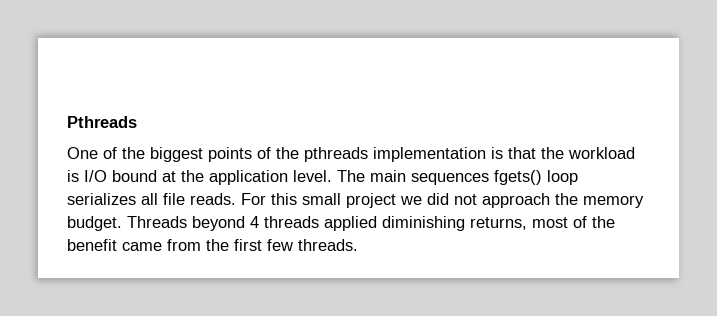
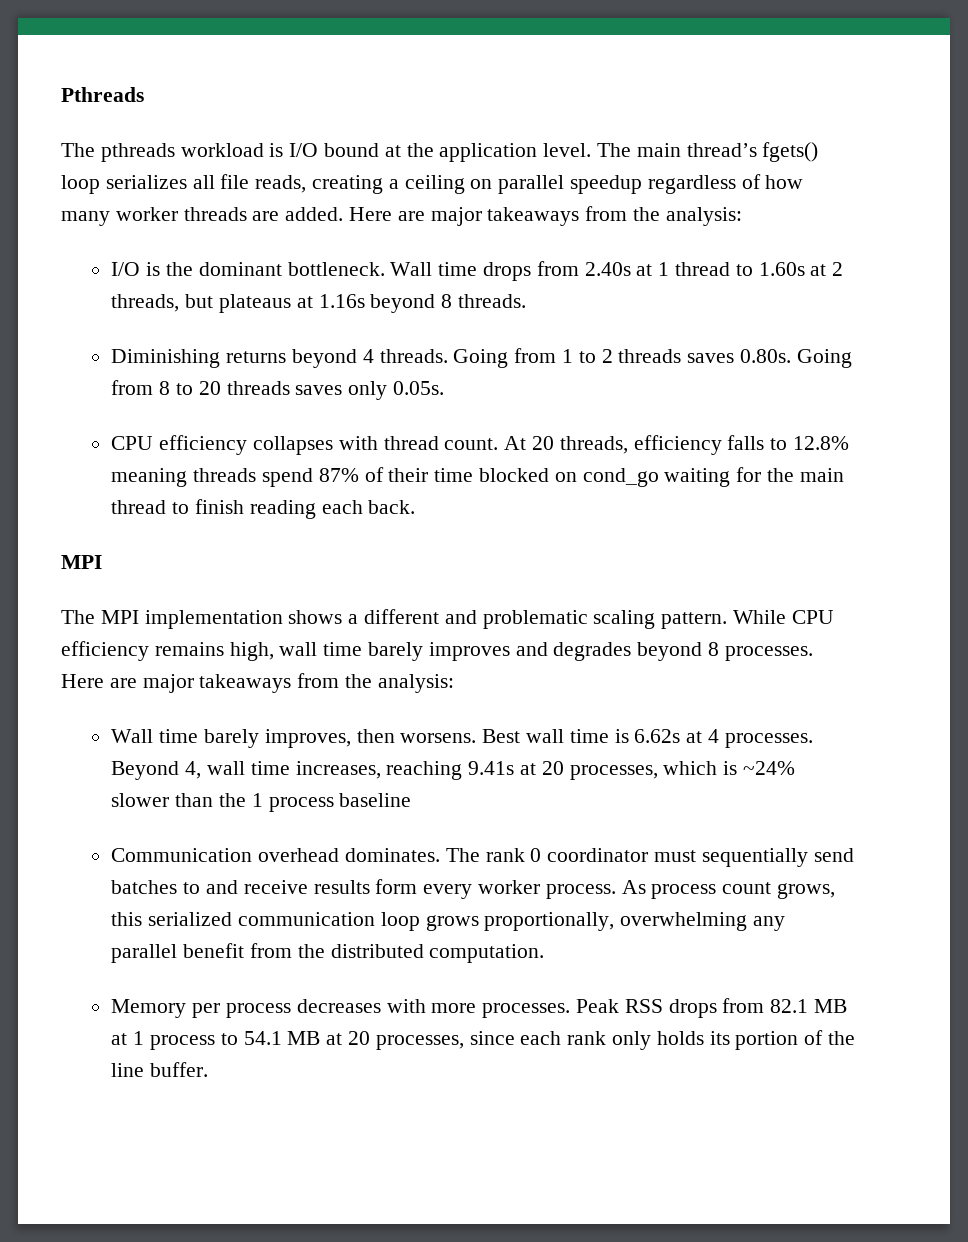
- One of the biggest points of the pthreads implementation is that the workload is I/O bound at the application level.
+ The pthreads workload is I/O bound at the application level.
- The main sequences fgets() loop serializes all file reads. For this small project we did not approach the memory budget. Threads beyond 4 threads applied diminishing returns, most of the benefit came from the first few threads.
+ The main thread’s fgets() loop serializes all file reads, creating a ceiling on parallel speedup regardless of how many worker threads are added. Here are major takeaways from the analysis:
+ I/O is the dominant bottleneck. Wall time drops from 2.40s at 1 thread to 1.60s at 2 threads, but plateaus at 1.16s beyond 8 threads.
+ Diminishing returns beyond 4 threads. Going from 1 to 2 threads saves 0.80s. Going from 8 to 20 threads saves only 0.05s.
+ CPU efficiency collapses with thread count. At 20 threads, efficiency falls to 12.8% meaning threads spend 87% of their time blocked on cond_go waiting for the main thread to finish reading each back.
+ MPI
+ The MPI implementation shows a different and problematic scaling pattern. While CPU efficiency remains high, wall time barely improves and degrades beyond 8 processes. Here are major takeaways from the analysis:
+ Wall time barely improves, then worsens. Best wall time is 6.62s at 4 processes. Beyond 4, wall time increases, reaching 9.41s at 20 processes, which is ~24% slower than the 1 process baseline
+ Communication overhead dominates. The rank 0 coordinator must sequentially send batches to and receive results form every worker process. As process count grows, this serialized communication loop grows proportionally, overwhelming any parallel benefit from the distributed computation.
+ Memory per process decreases with more processes. Peak RSS drops from 82.1 MB at 1 process to 54.1 MB at 20 processes, since each rank only holds its portion of the line buffer.

